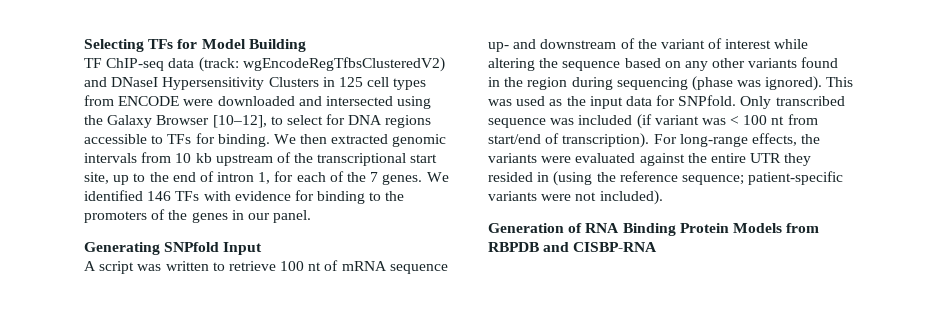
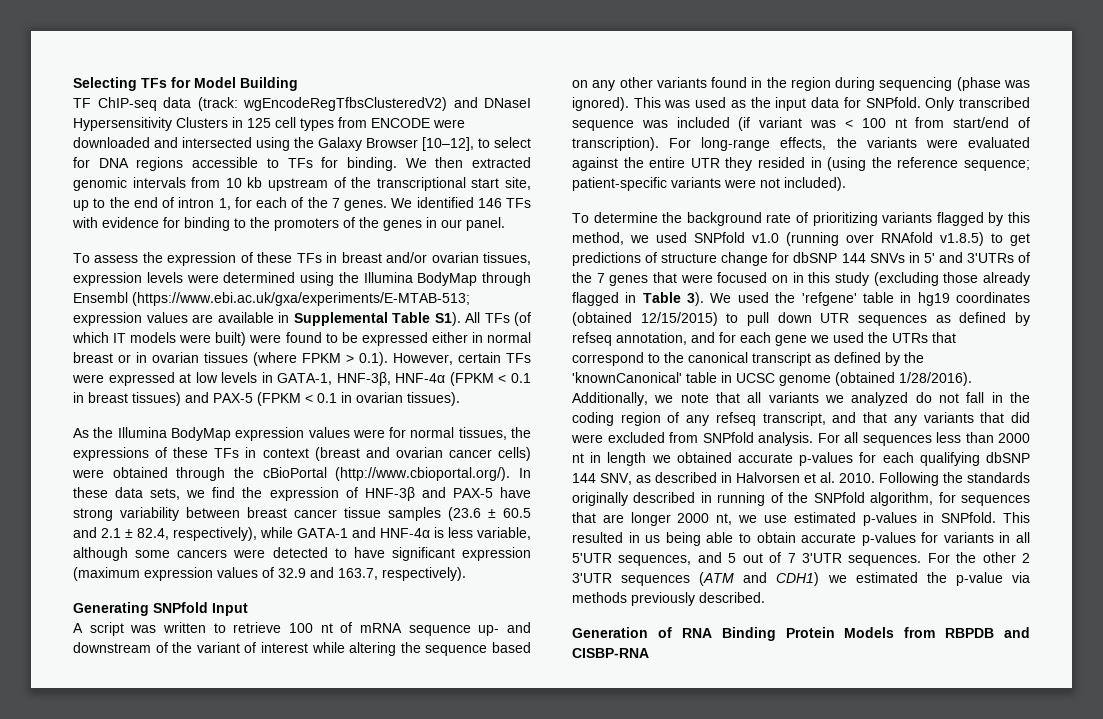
+ To assess the expression of these TFs in breast and/or ovarian tissues, expression levels were determined using the Illumina BodyMap through Ensembl (https://www.ebi.ac.uk/gxa/experiments/E-MTAB-513; expression values are available in Supplemental Table S1). All TFs (of which IT models were built) were found to be expressed either in normal breast or in ovarian tissues (where FPKM > 0.1). However, certain TFs were expressed at low levels in GATA-1, HNF-3β, HNF-4α (FPKM < 0.1 in breast tissues) and PAX-5 (FPKM < 0.1 in ovarian tissues).
+ As the Illumina BodyMap expression values were for normal tissues, the expressions of these TFs in context (breast and ovarian cancer cells) were obtained through the cBioPortal (http://www.cbioportal.org/). In these data sets, we find the expression of HNF-3β and PAX-5 have strong variability between breast cancer tissue samples (23.6 ± 60.5 and 2.1 ± 82.4, respectively), while GATA-1 and HNF-4α is less variable, although some cancers were detected to have significant expression (maximum expression values of 32.9 and 163.7, respectively).
+ To determine the background rate of prioritizing variants flagged by this method, we used SNPfold v1.0 (running over RNAfold v1.8.5) to get predictions of structure change for dbSNP 144 SNVs in 5' and 3'UTRs of the 7 genes that were focused on in this study (excluding those already flagged in Table 3). We used the 'refgene' table in hg19 coordinates (obtained 12/15/2015) to pull down UTR sequences as defined by refseq annotation, and for each gene we used the UTRs that correspond to the canonical transcript as defined by the 'knownCanonical' table in UCSC genome (obtained 1/28/2016). Additionally, we note that all variants we analyzed do not fall in the coding region of any refseq transcript, and that any variants that did were excluded from SNPfold analysis. For all sequences less than 2000 nt in length we obtained accurate p-values for each qualifying dbSNP 144 SNV, as described in Halvorsen et al. 2010. Following the standards originally described in running of the SNPfold algorithm, for sequences that are longer 2000 nt, we use estimated p-values in SNPfold. This resulted in us being able to obtain accurate p-values for variants in all 5'UTR sequences, and 5 out of 7 3'UTR sequences. For the other 2 3'UTR sequences (ATM and CDH1) we estimated the p-value via methods previously described.

